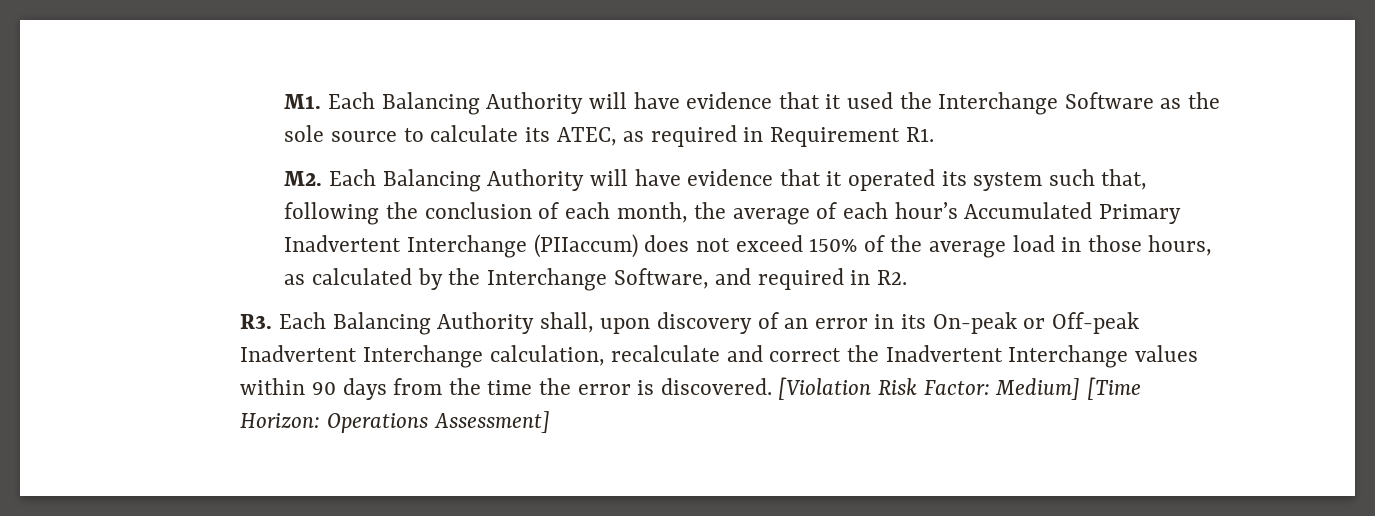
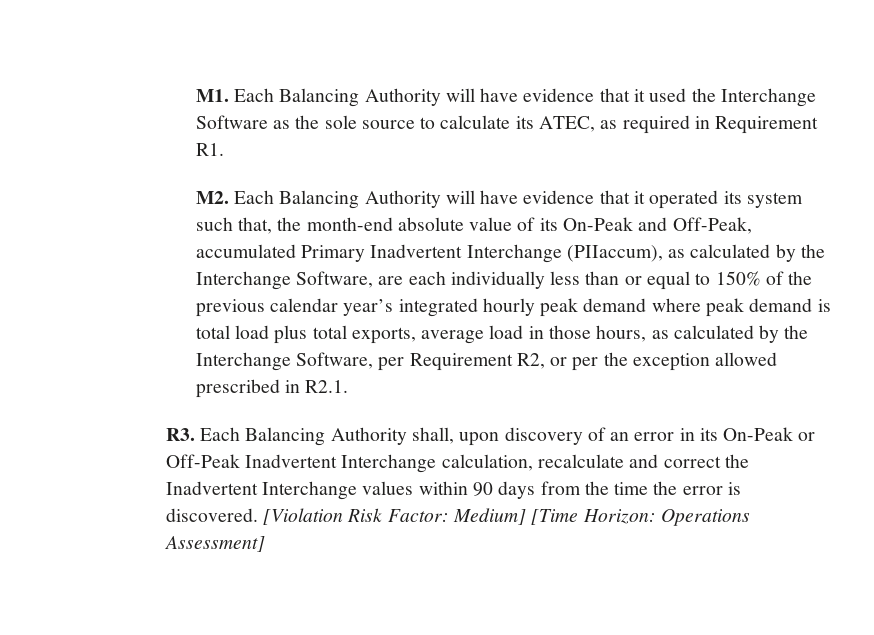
- M2. Each Balancing Authority will have evidence that it operated its system such that, following the conclusion of each month, the average of each hour’s Accumulated Primary Inadvertent Interchange (PIIaccum) does not exceed 150% of the average load in those hours, as calculated by the Interchange Software, and required in R2.
+ M2. Each Balancing Authority will have evidence that it operated its system such that, the month-end absolute value of its On-Peak and Off-Peak, accumulated Primary Inadvertent Interchange (PIIaccum), as calculated by the Interchange Software, are each individually less than or equal to 150% of the previous calendar year’s integrated hourly peak demand where peak demand is total load plus total exports, average load in those hours, as calculated by the Interchange Software, per Requirement R2, or per the exception allowed prescribed in R2.1.
- R3. Each Balancing Authority shall, upon discovery of an error in its On-peak or Off-peak Inadvertent Interchange calculation, recalculate and correct the Inadvertent Interchange values within 90 days from the time the error is discovered.
+ R3. Each Balancing Authority shall, upon discovery of an error in its On-Peak or Off-Peak Inadvertent Interchange calculation, recalculate and correct the Inadvertent Interchange values within 90 days from the time the error is discovered.

